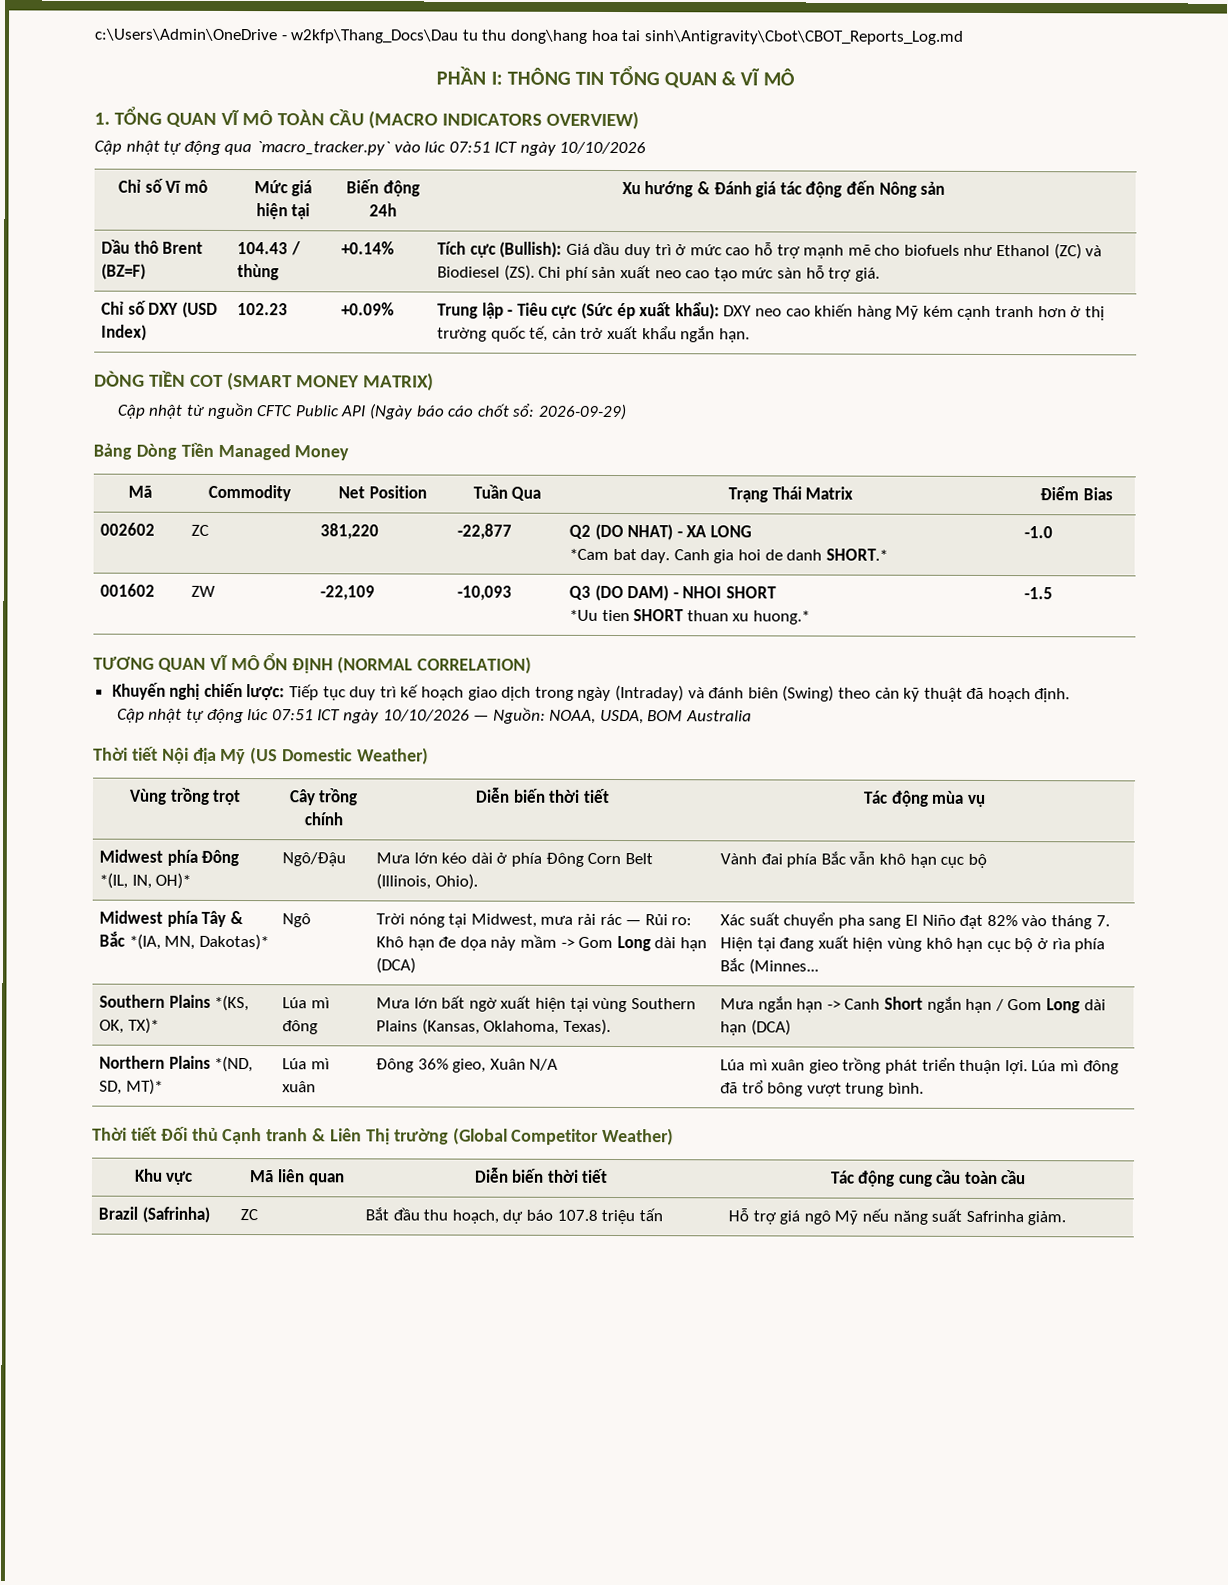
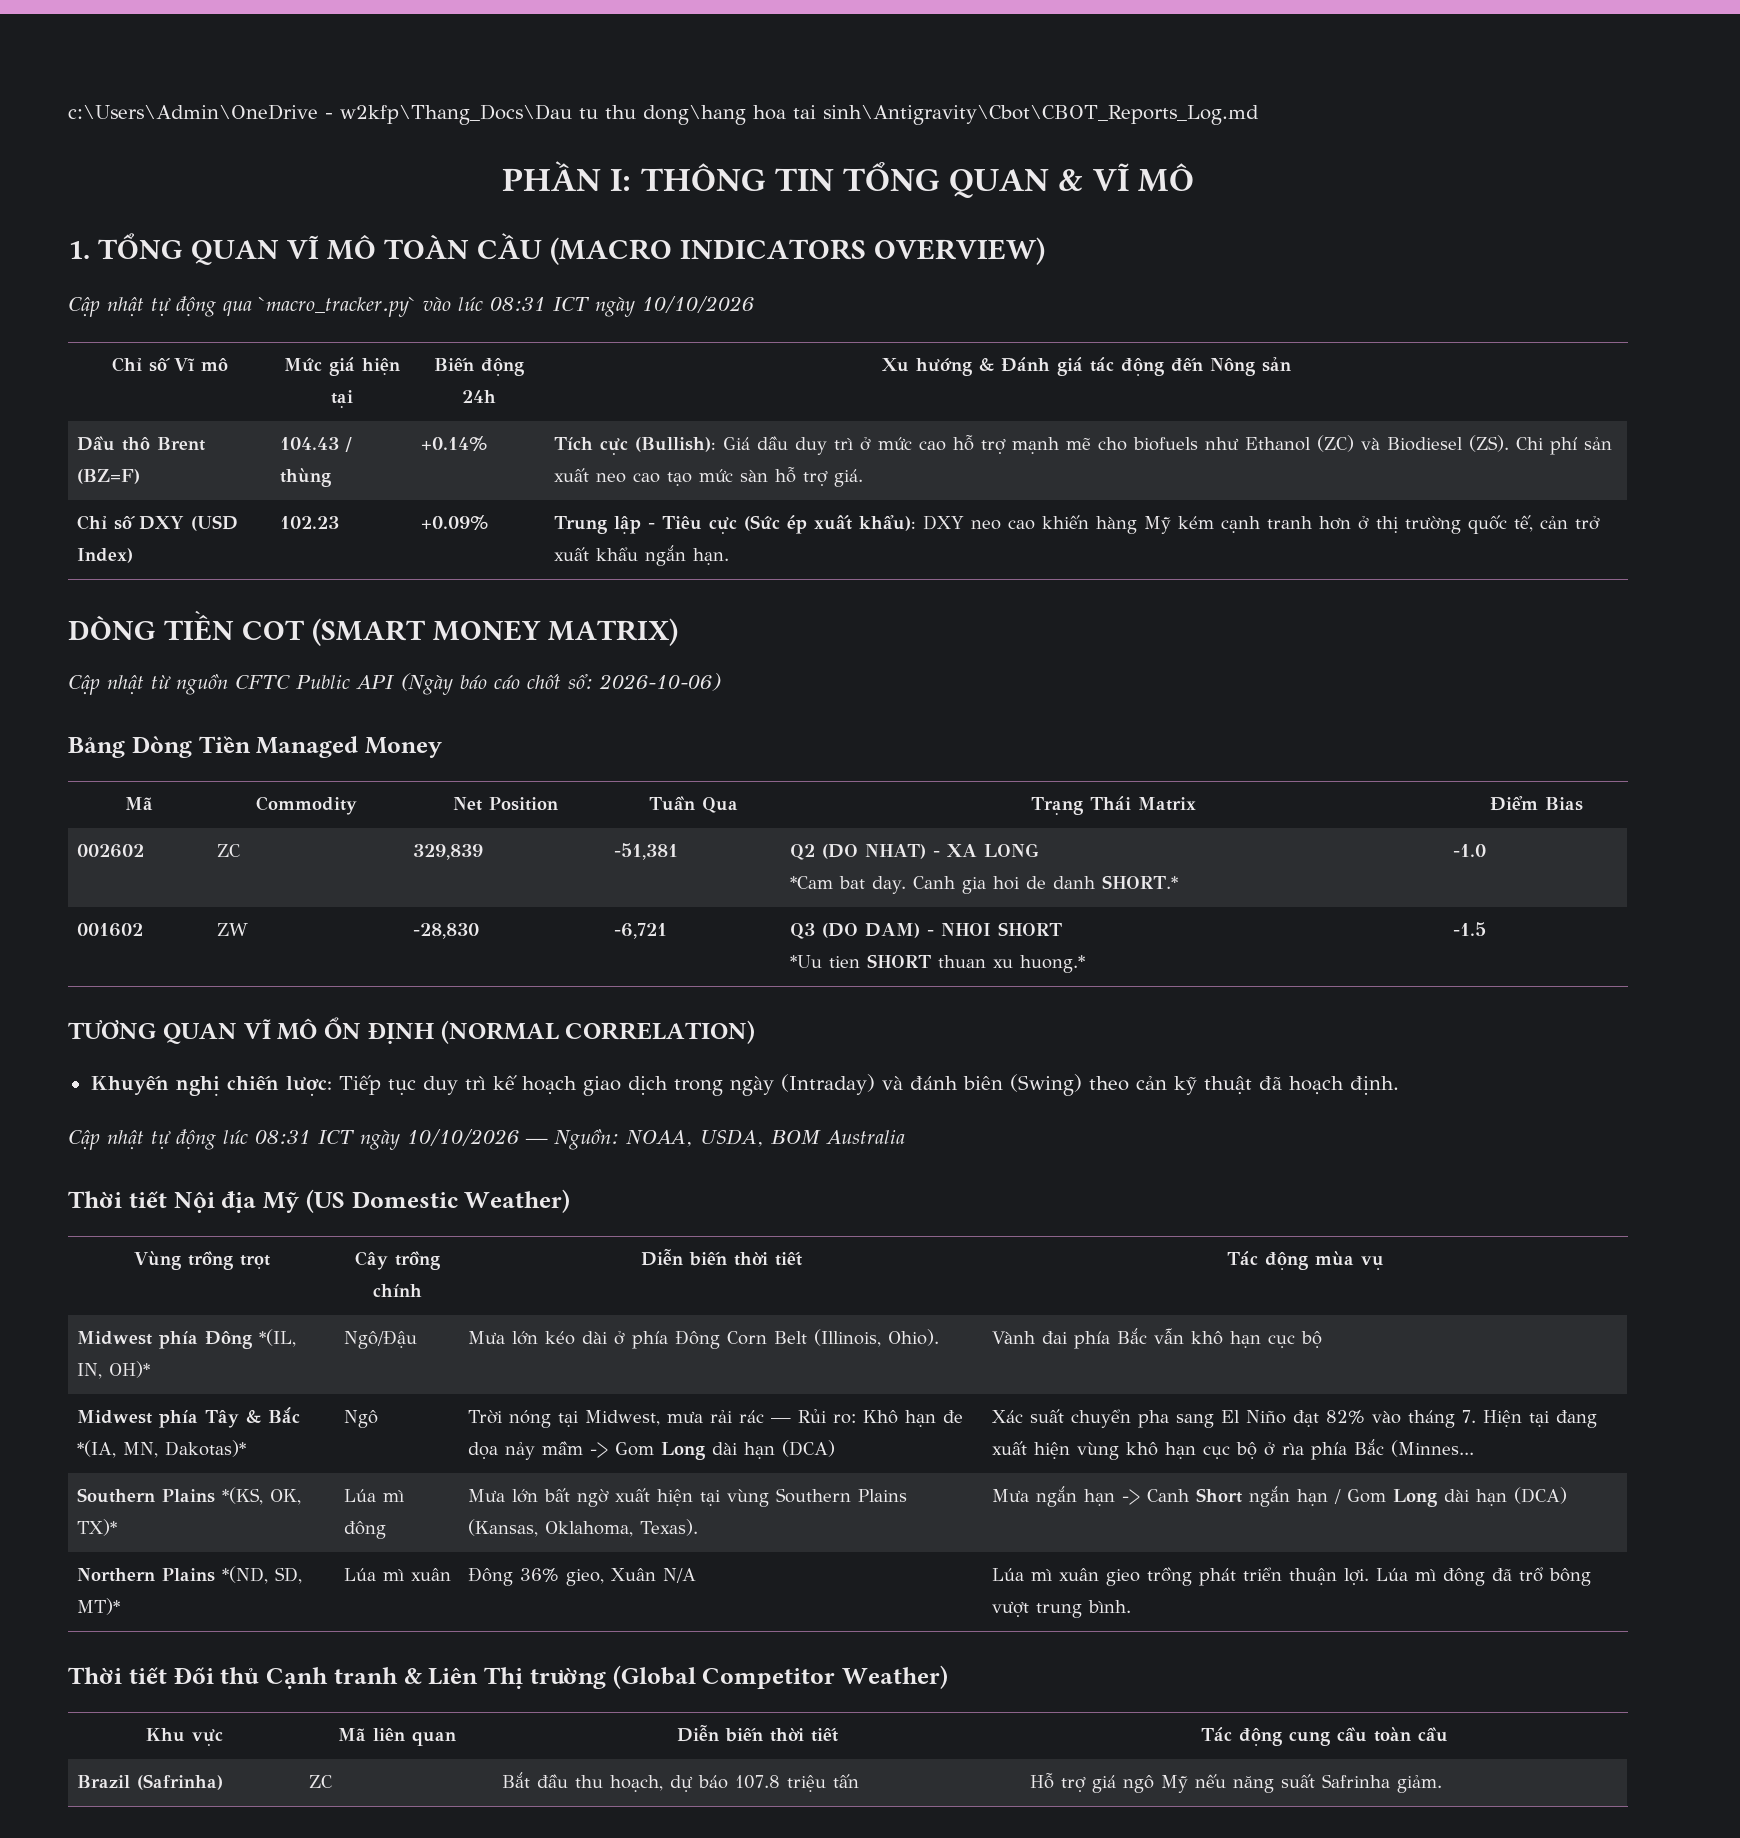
- Cập nhật tự động qua `macro_tracker.py` vào lúc 07:51 ICT ngày 10/10/2026
+ Cập nhật tự động qua `macro_tracker.py` vào lúc 08:31 ICT ngày 10/10/2026
- Cập nhật từ nguồn CFTC Public API (Ngày báo cáo chốt sổ: 2026-09-29)
+ Cập nhật từ nguồn CFTC Public API (Ngày báo cáo chốt sổ: 2026-10-06)
- 002602 | ZC | 381,220 | -22,877 | Q2 (DO NHAT) - XA LONG
+ 002602 | ZC | 329,839 | -51,381 | Q2 (DO NHAT) - XA LONG
- 001602 | ZW | -22,109 | -10,093 | Q3 (DO DAM) - NHOI SHORT
+ 001602 | ZW | -28,830 | -6,721 | Q3 (DO DAM) - NHOI SHORT
- Cập nhật tự động lúc 07:51 ICT ngày 10/10/2026 — Nguồn: NOAA, USDA, BOM Australia
+ Cập nhật tự động lúc 08:31 ICT ngày 10/10/2026 — Nguồn: NOAA, USDA, BOM Australia

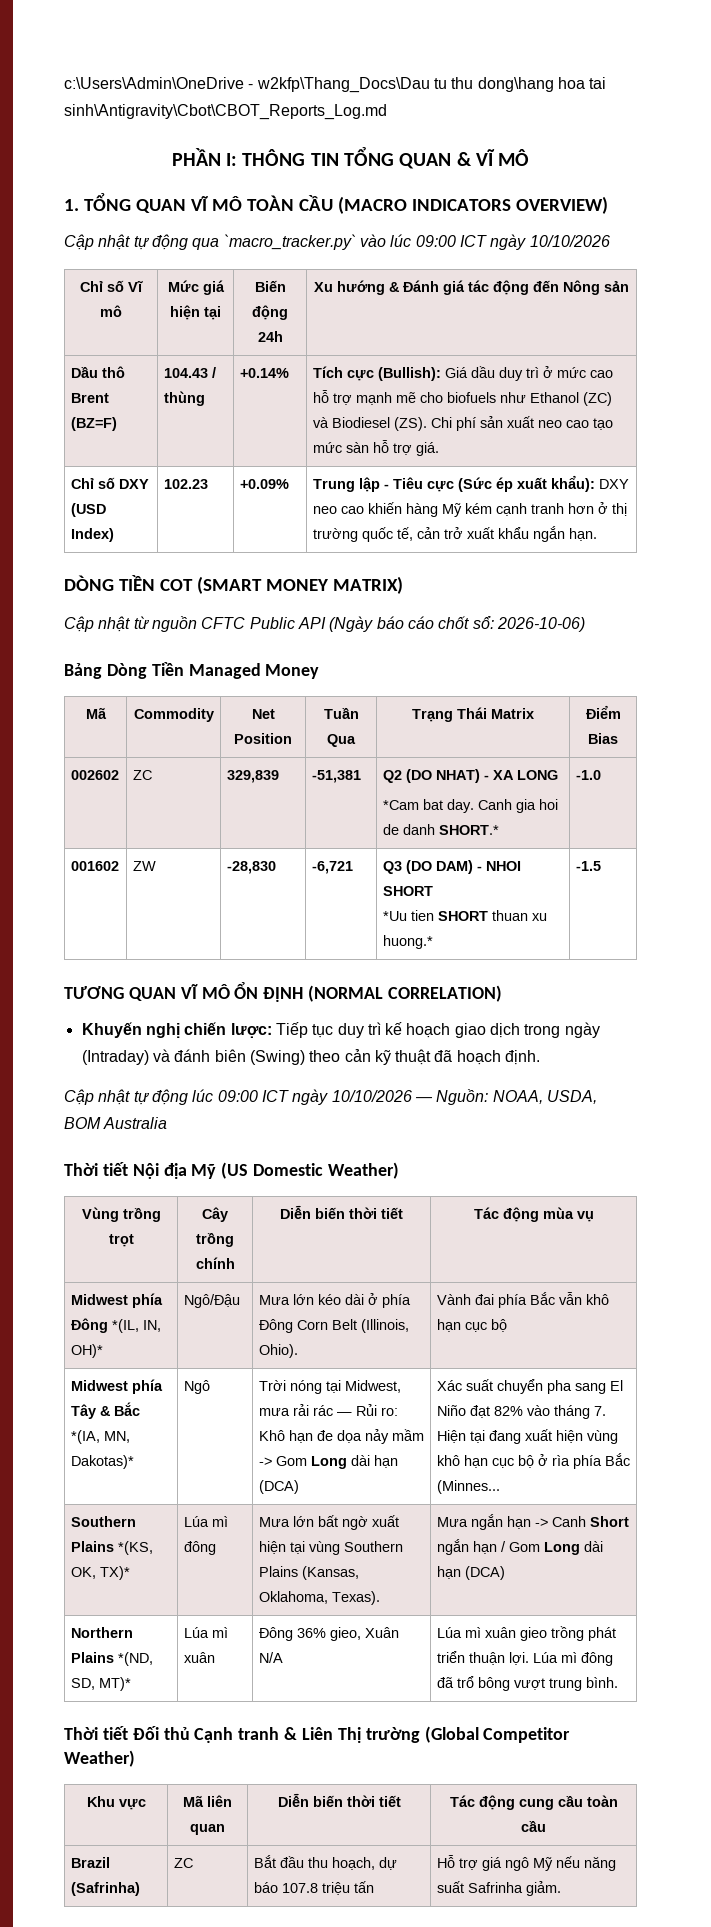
- Cập nhật tự động qua `macro_tracker.py` vào lúc 08:31 ICT ngày 10/10/2026
+ Cập nhật tự động qua `macro_tracker.py` vào lúc 09:00 ICT ngày 10/10/2026
- Cập nhật tự động lúc 08:31 ICT ngày 10/10/2026 — Nguồn: NOAA, USDA, BOM Australia
+ Cập nhật tự động lúc 09:00 ICT ngày 10/10/2026 — Nguồn: NOAA, USDA, BOM Australia

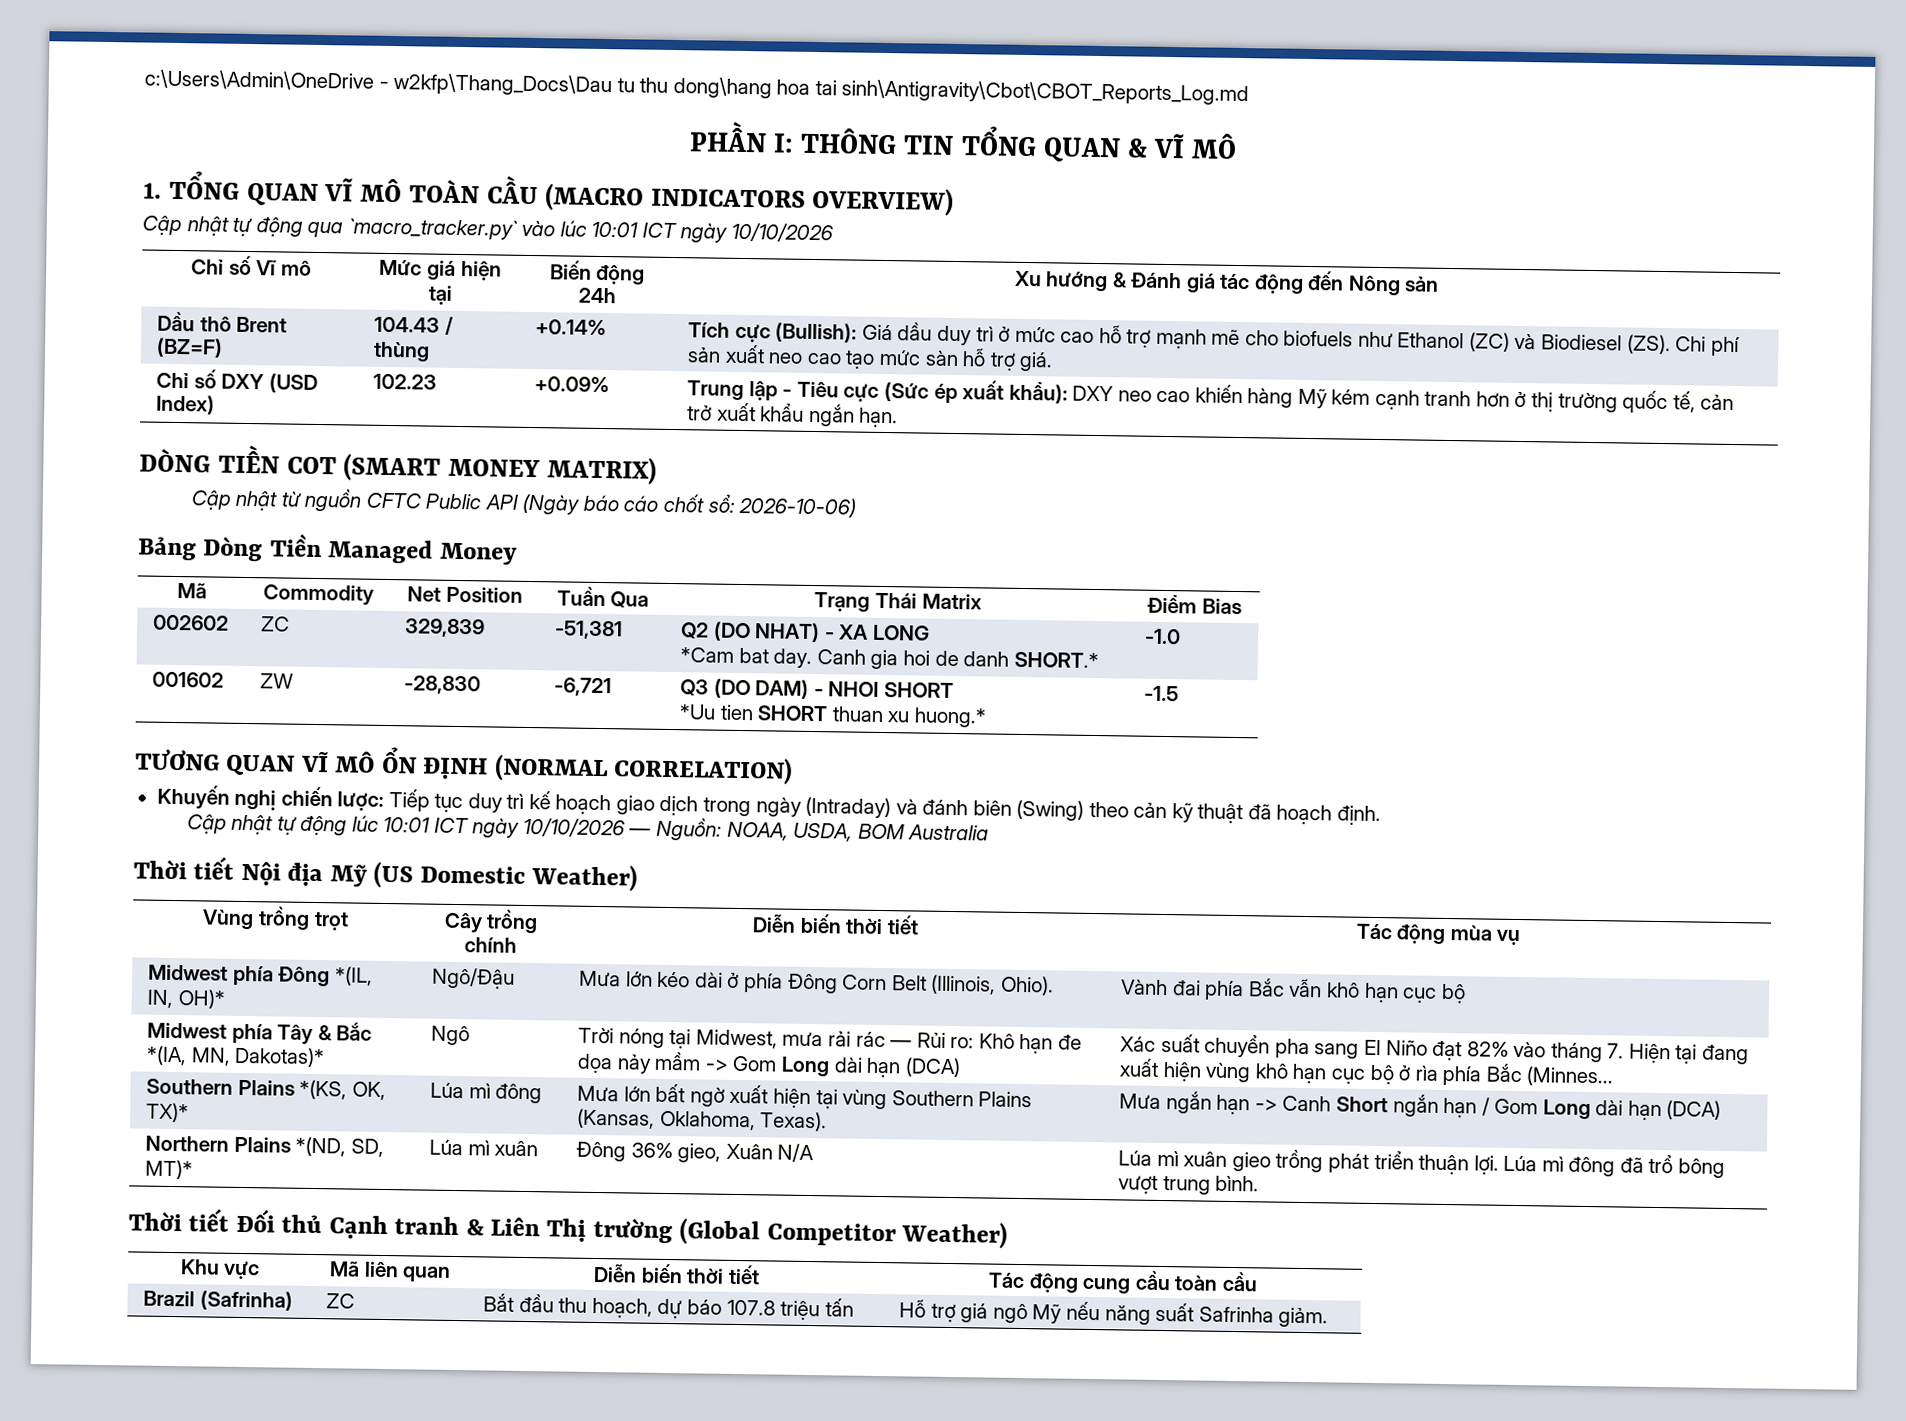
- Cập nhật tự động qua `macro_tracker.py` vào lúc 09:00 ICT ngày 10/10/2026
+ Cập nhật tự động qua `macro_tracker.py` vào lúc 10:01 ICT ngày 10/10/2026
- Cập nhật tự động lúc 09:00 ICT ngày 10/10/2026 — Nguồn: NOAA, USDA, BOM Australia
+ Cập nhật tự động lúc 10:01 ICT ngày 10/10/2026 — Nguồn: NOAA, USDA, BOM Australia

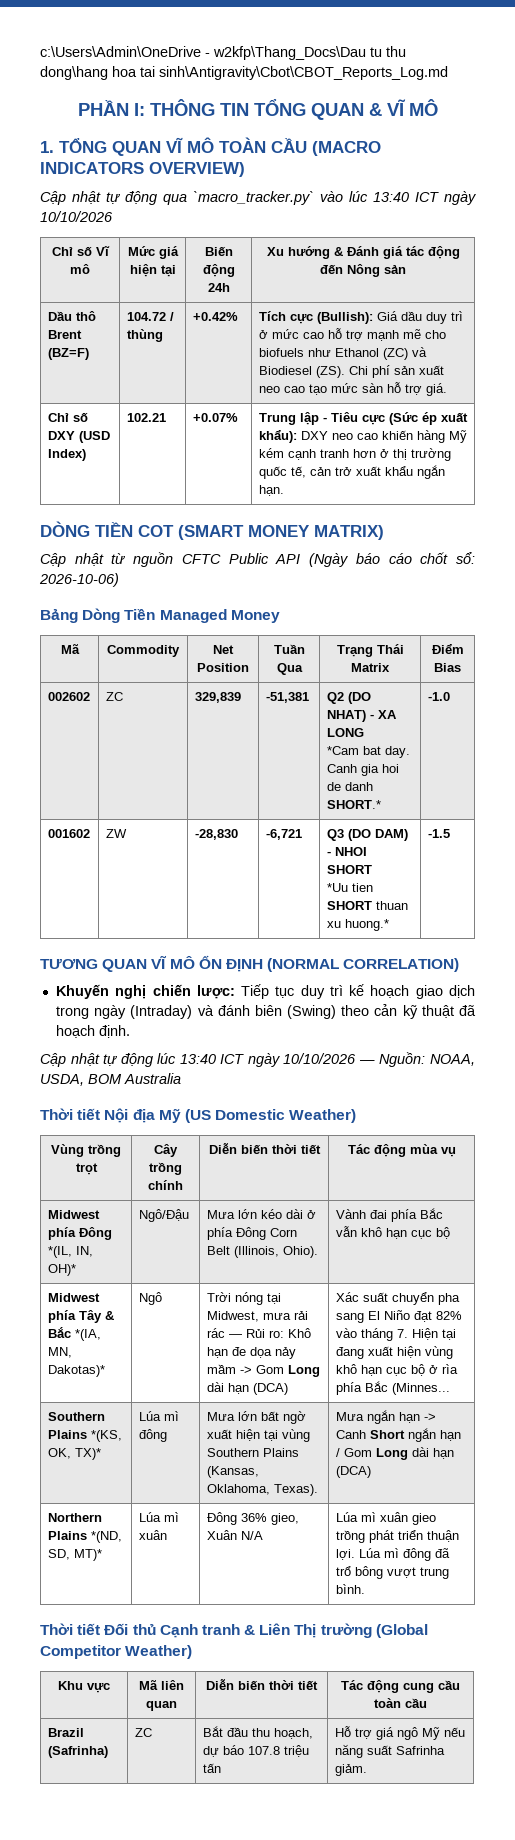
- Cập nhật tự động qua `macro_tracker.py` vào lúc 10:01 ICT ngày 10/10/2026
+ Cập nhật tự động qua `macro_tracker.py` vào lúc 13:40 ICT ngày 10/10/2026
- 104.43 / thùng
+ 104.72 / thùng
- +0.14%
+ +0.42%
- Chỉ số DXY (USD Index) | 102.23 | +0.09% | Trung lập - Tiêu cực (Sức ép xuất khẩu): DXY neo cao khiến hàng Mỹ kém cạnh tranh hơn ở thị trường quốc tế, cản trở xuất khẩu ngắn hạn.
+ Chỉ số DXY (USD Index) | 102.21 | +0.07% | Trung lập - Tiêu cực (Sức ép xuất khẩu): DXY neo cao khiến hàng Mỹ kém cạnh tranh hơn ở thị trường quốc tế, cản trở xuất khẩu ngắn hạn.
- Cập nhật tự động lúc 10:01 ICT ngày 10/10/2026 — Nguồn: NOAA, USDA, BOM Australia
+ Cập nhật tự động lúc 13:40 ICT ngày 10/10/2026 — Nguồn: NOAA, USDA, BOM Australia

